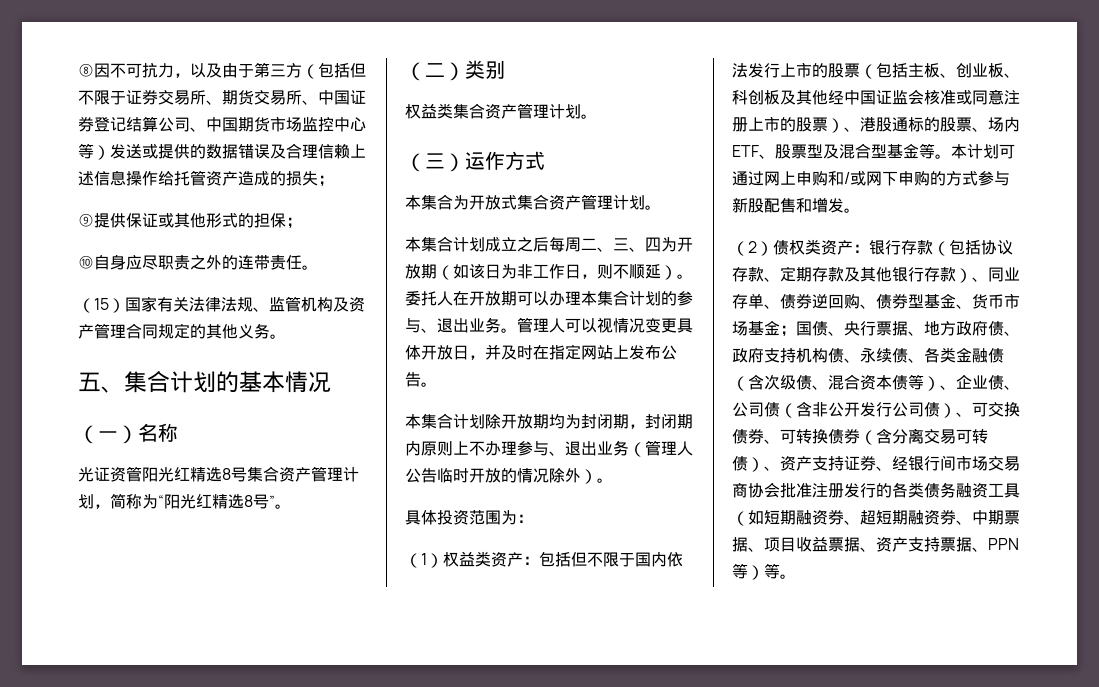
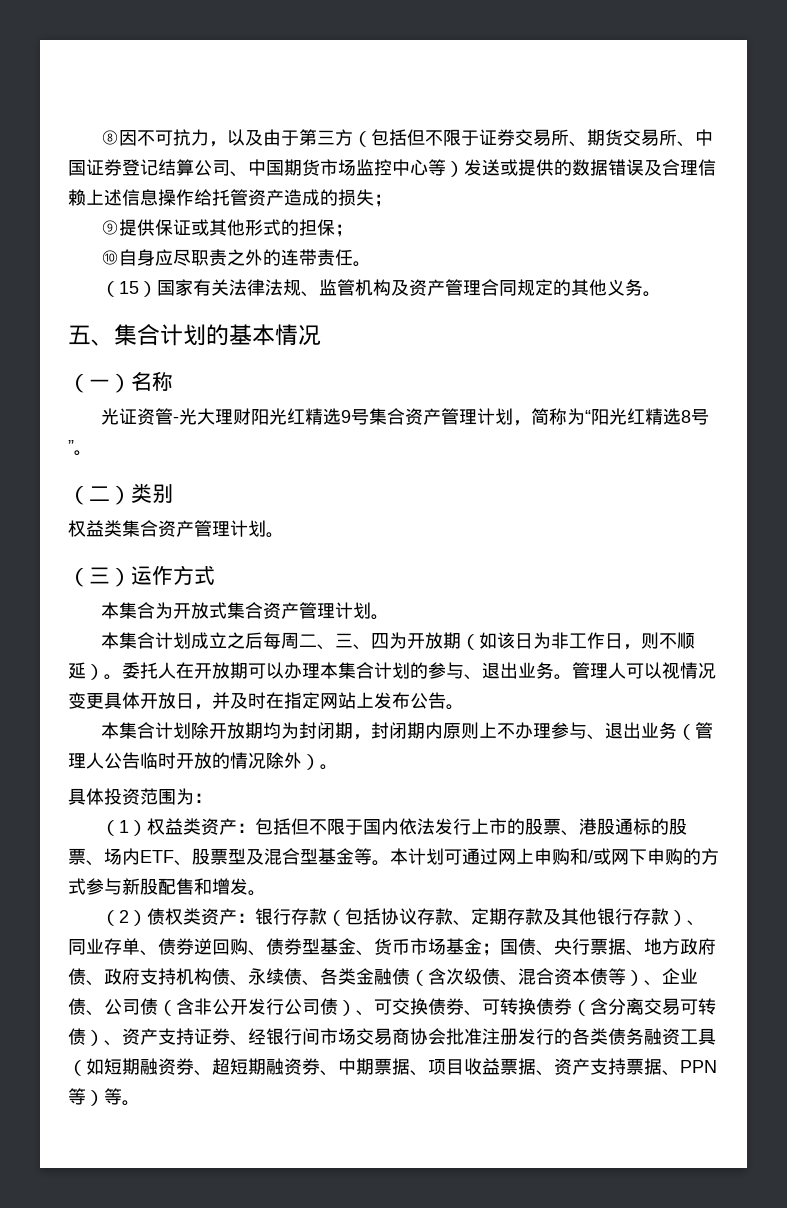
- 光证资管阳光红精选8号集合资产管理计划，简称为“阳光红精选8号”。
+ 光证资管-光大理财阳光红精选9号集合资产管理计划，简称为“阳光红精选8号”。
- （1）权益类资产：包括但不限于国内依法发行上市的股票（包括主板、创业板、科创板及其他经中国证监会核准或同意注册上市的股票）、港股通标的股票、场内ETF、股票型及混合型基金等。
+ （1）权益类资产：包括但不限于国内依法发行上市的股票、港股通标的股票、场内ETF、股票型及混合型基金等。

